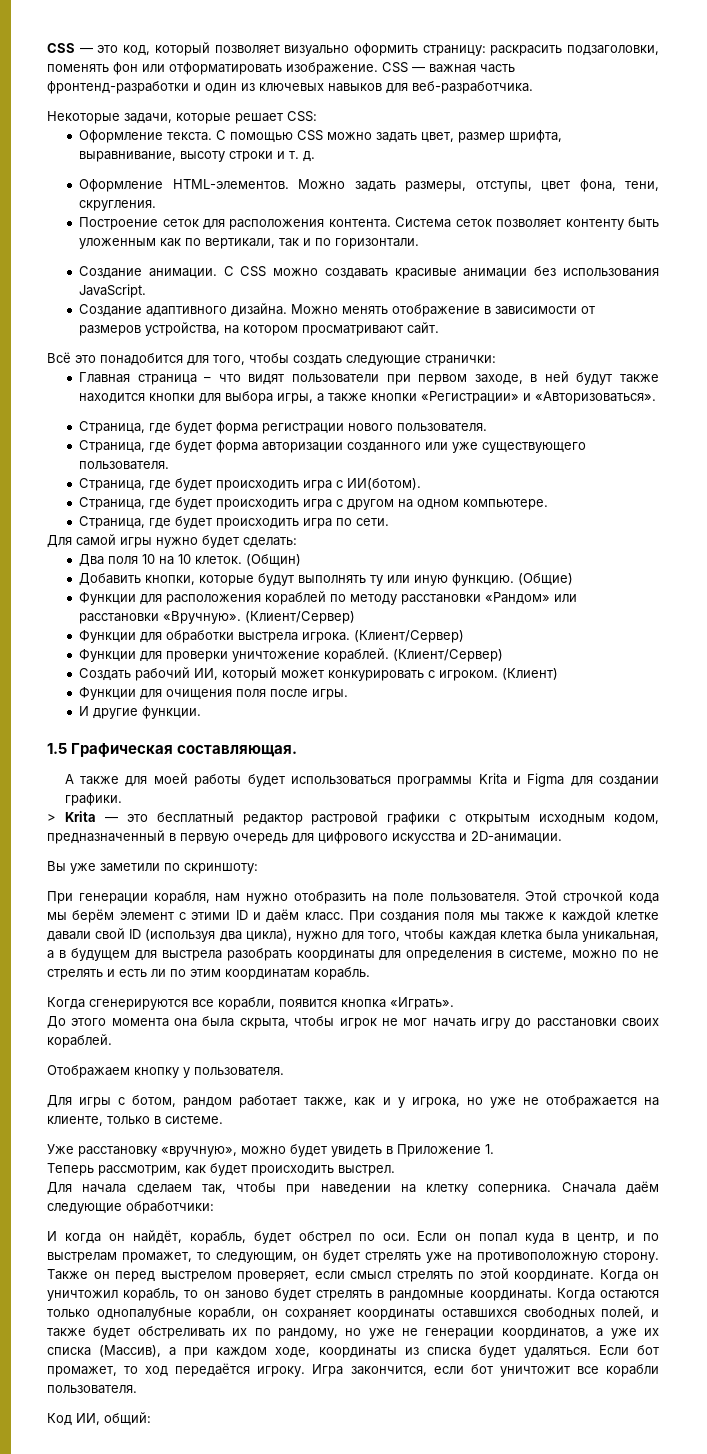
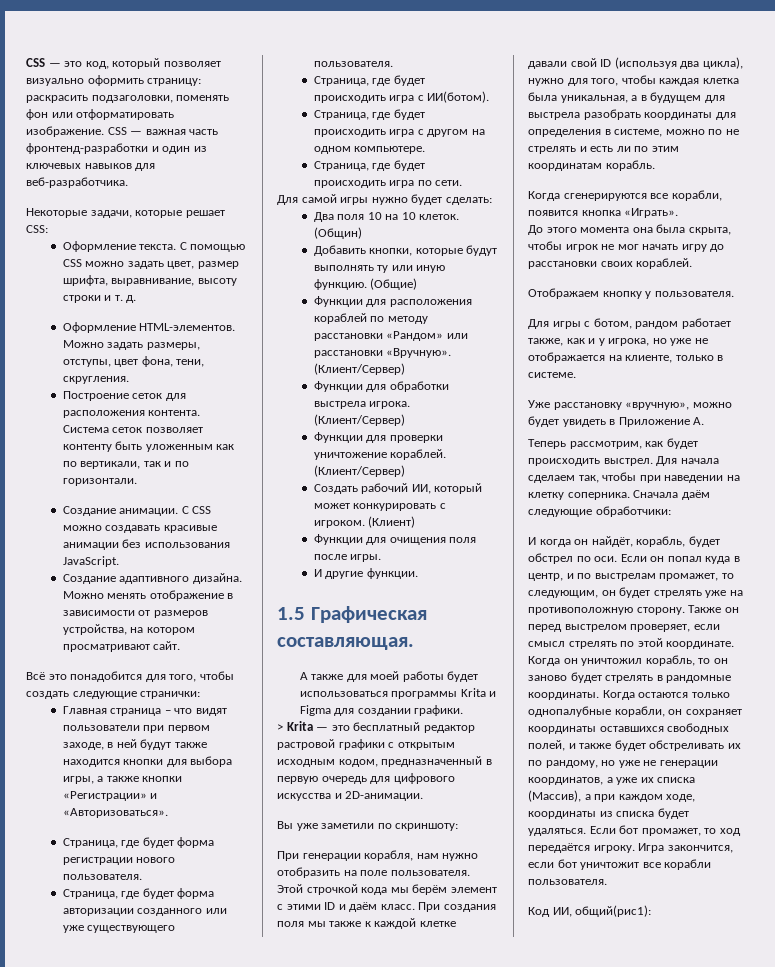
- Уже расстановку «вручную», можно будет увидеть в Приложение 1.
+ Уже расстановку «вручную», можно будет увидеть в Приложение А.
- Теперь рассмотрим, как будет происходить выстрел.
- Для начала сделаем так, чтобы при наведении на клетку соперника.
+ Теперь рассмотрим, как будет происходить выстрел. Для начала сделаем так, чтобы при наведении на клетку соперника.
- Код ИИ, общий:
+ Код ИИ, общий(рис1):

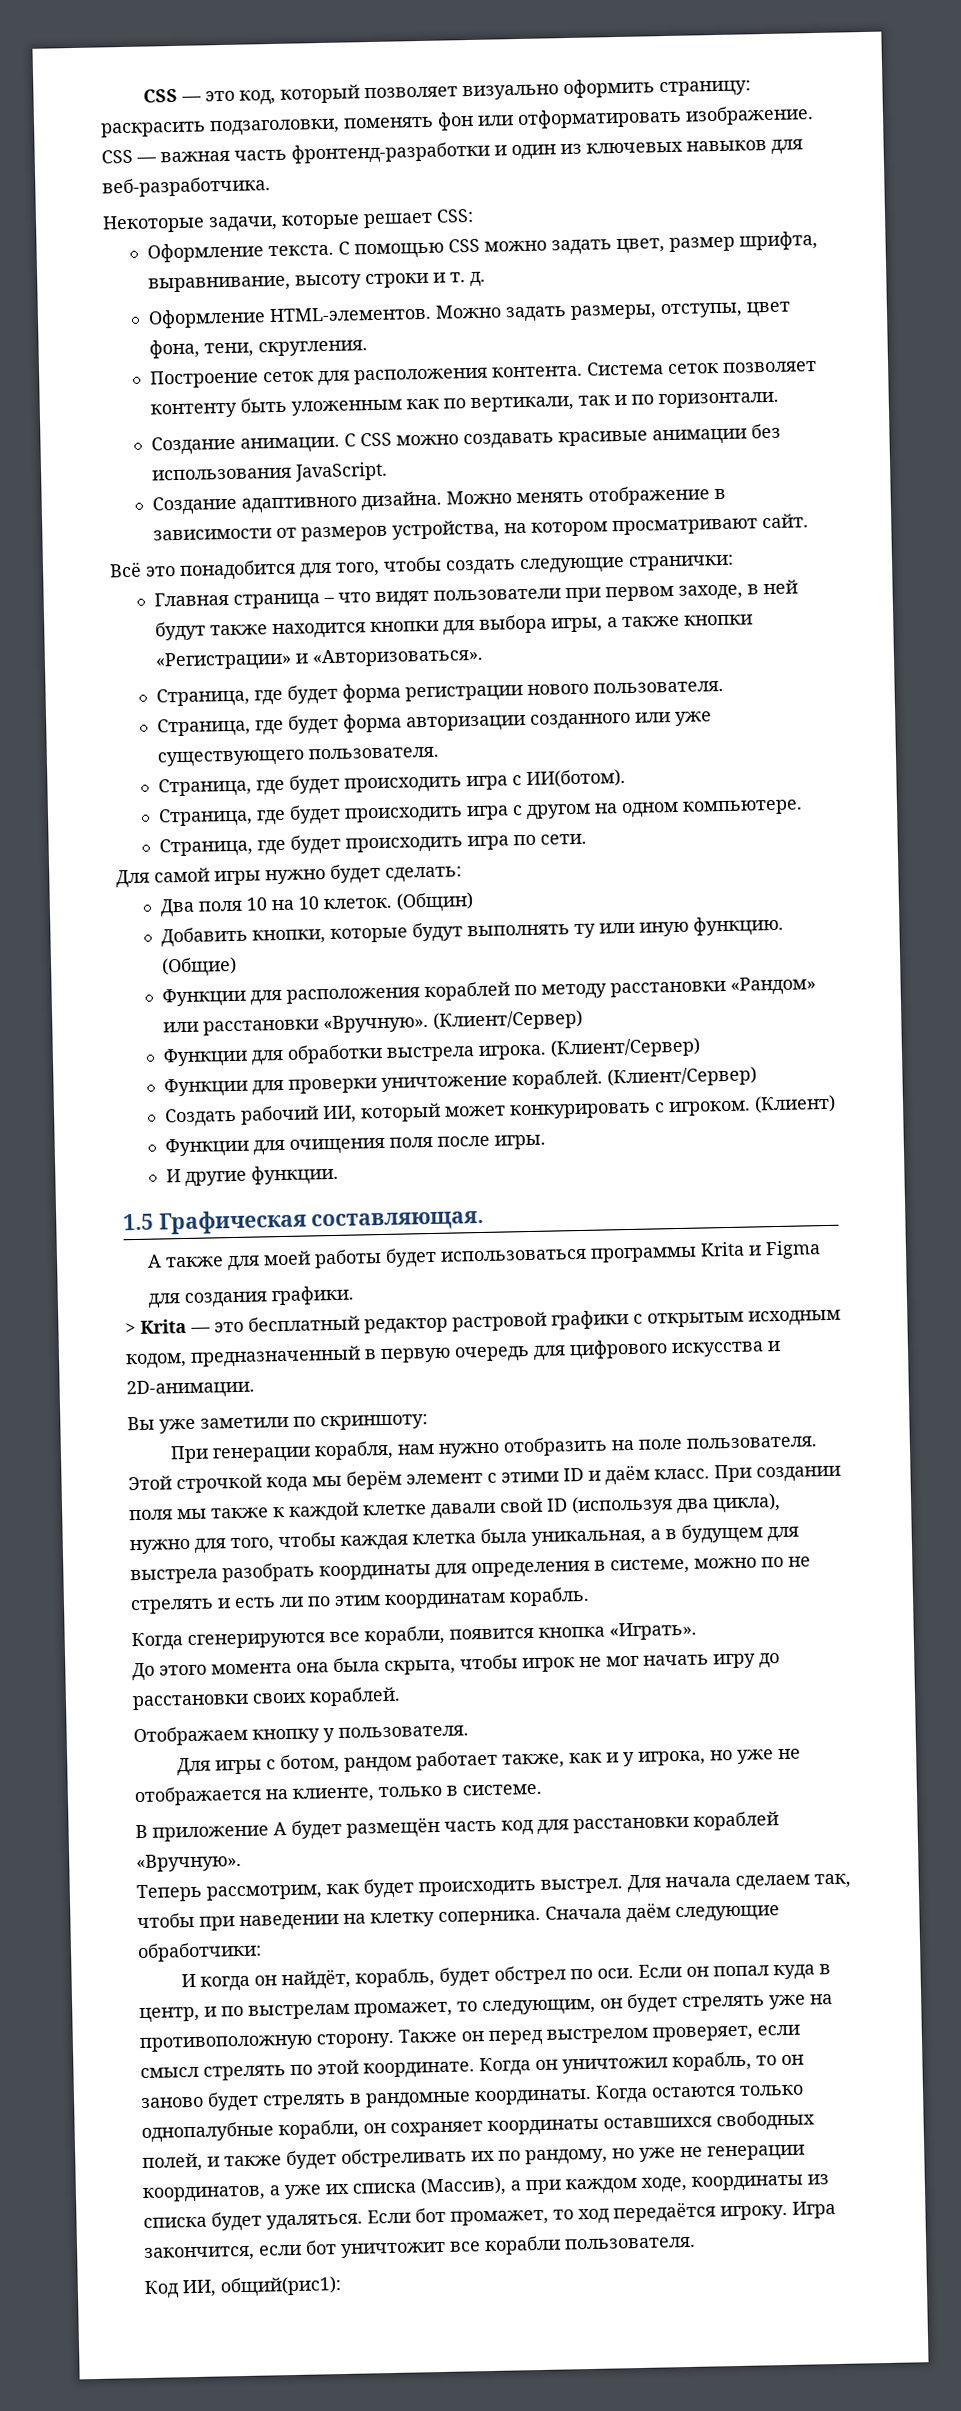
- А также для моей работы будет использоваться программы Krita и Figma для создании графики.
+ А также для моей работы будет использоваться программы Krita и Figma
+ для создания графики.
- При создания поля мы также к каждой клетке давали свой ID (используя два цикла), нужно для того, чтобы каждая клетка была уникальная, а в будущем для выстрела разобрать координаты для определения в системе, можно по не стрелять и есть ли по этим координатам корабль.
+ При создании поля мы также к каждой клетке давали свой ID (используя два цикла), нужно для того, чтобы каждая клетка была уникальная, а в будущем для выстрела разобрать координаты для определения в системе, можно по не стрелять и есть ли по этим координатам корабль.
- Уже расстановку «вручную», можно будет увидеть в Приложение А.
+ В приложение А будет размещён часть код для расстановки кораблей «Вручную».

